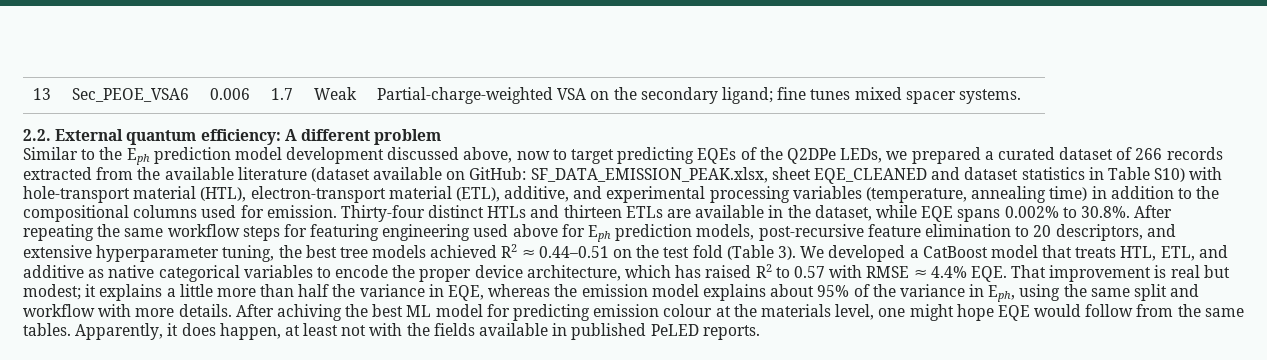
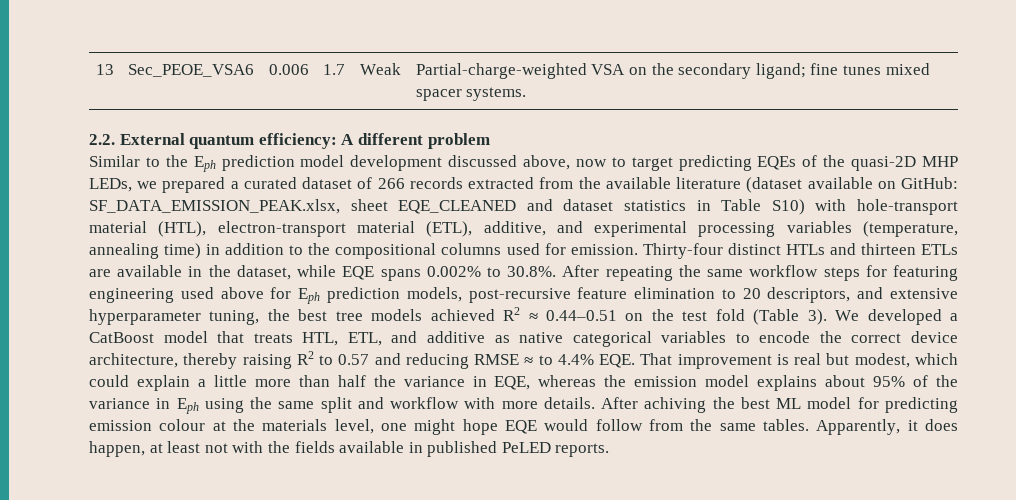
- Similar to the Eph prediction model development discussed above, now to target predicting EQEs of the Q2DPe LEDs, we prepared a curated dataset of 266 records extracted from the available literature (dataset available on GitHub:
+ Similar to the Eph prediction model development discussed above, now to target predicting EQEs of the quasi-2D MHP LEDs, we prepared a curated dataset of 266 records extracted from the available literature (dataset available on GitHub:
- We developed a CatBoost model that treats HTL, ETL, and additive as native categorical variables to encode the proper device architecture, which has raised R2 to 0.57 with RMSE ≈ 4.4% EQE. That improvement is real but modest; it explains a little more than half the variance in EQE, whereas the emission model explains about 95% of the variance in Eph, using the same split and workflow with more details.
+ We developed a CatBoost model that treats HTL, ETL, and additive as native categorical variables to encode the correct device architecture, thereby raising R2 to 0.57 and reducing RMSE ≈ to 4.4% EQE. That improvement is real but modest, which could explain a little more than half the variance in EQE, whereas the emission model explains about 95% of the variance in Eph using the same split and workflow with more details.

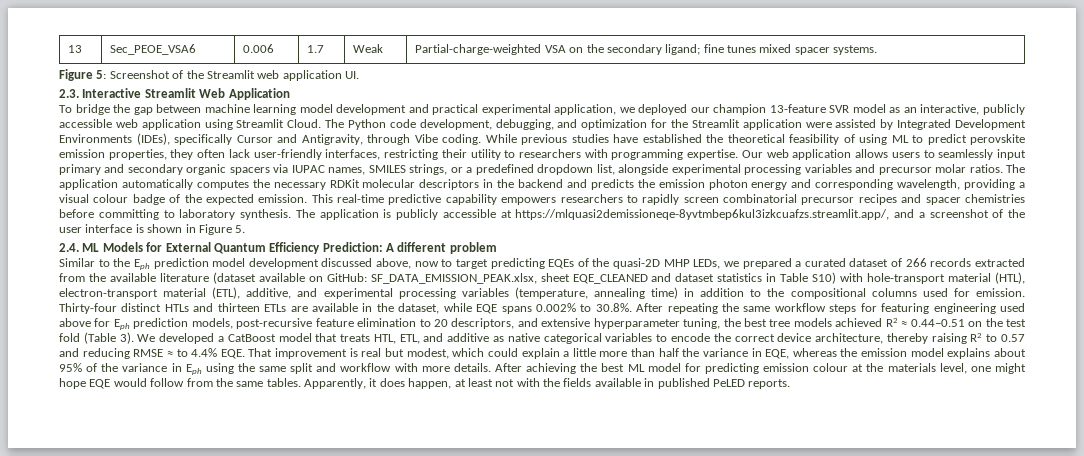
- 2.2. External quantum efficiency: A different problem
+ Figure 5: Screenshot of the Streamlit web application UI.
+ 2.3. Interactive Streamlit Web Application
+ To bridge the gap between machine learning model development and practical experimental application, we deployed our champion 13-feature SVR model as an interactive, publicly accessible web application using Streamlit Cloud. The Python code development, debugging, and optimization for the Streamlit application were assisted by Integrated Development Environments (IDEs), specifically Cursor and Antigravity, through Vibe coding. While previous studies have established the theoretical feasibility of using ML to predict perovskite emission properties, they often lack user-friendly interfaces, restricting their utility to researchers with programming expertise. Our web application allows users to seamlessly input primary and secondary organic spacers via IUPAC names, SMILES strings, or a predefined dropdown list, alongside experimental processing variables and precursor molar ratios. The application automatically computes the necessary RDKit molecular descriptors in the backend and predicts the emission photon energy and corresponding wavelength, providing a visual colour badge of the expected emission. This real-time predictive capability empowers researchers to rapidly screen combinatorial precursor recipes and spacer chemistries before committing to laboratory synthesis. The application is publicly accessible at https://mlquasi2demissioneqe-8yvtmbep6kul3izkcuafzs.streamlit.app/, and a screenshot of the user interface is shown in Figure 5.
+ 2.4. ML Models for External Quantum Efficiency Prediction: A different problem
- After achiving the best ML model for predicting emission colour at the materials level, one might hope EQE would follow from the same tables.
+ After achieving the best ML model for predicting emission colour at the materials level, one might hope EQE would follow from the same tables.

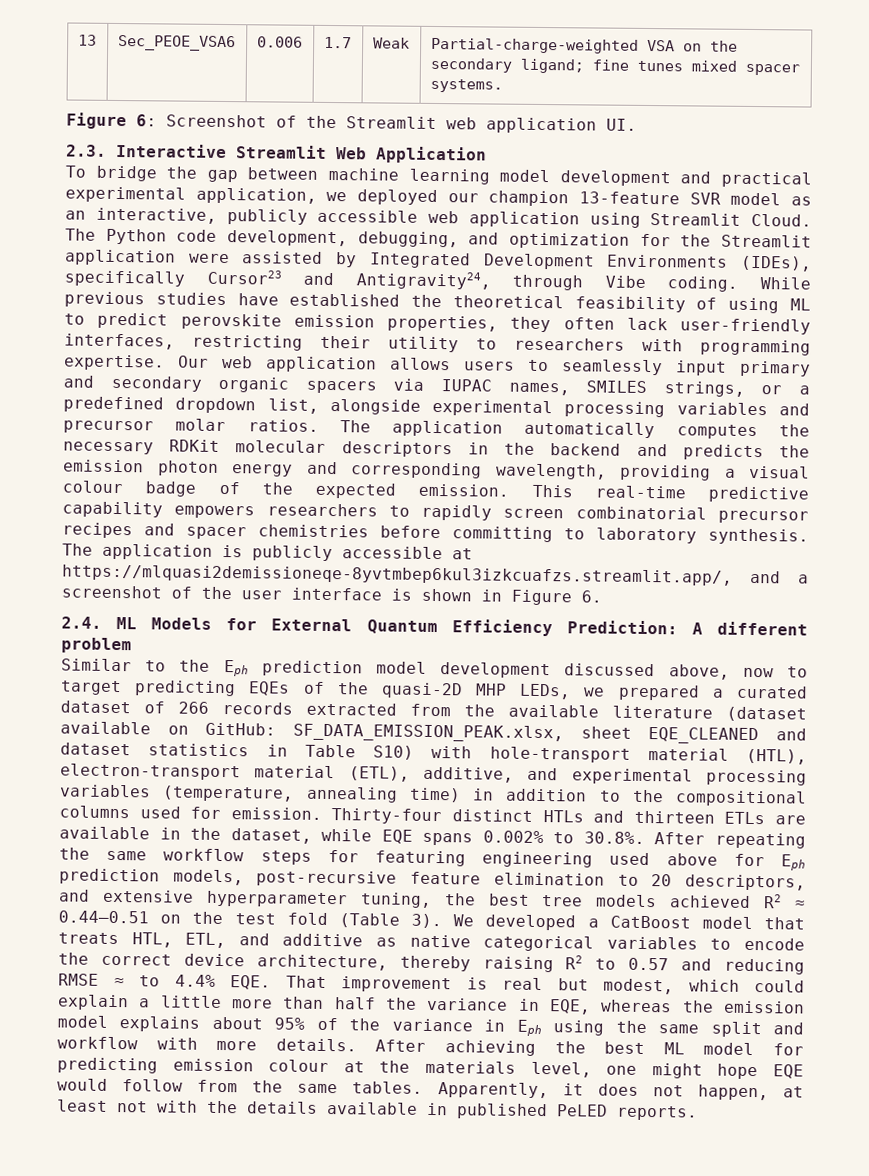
- Figure 5: Screenshot of the Streamlit web application UI.
+ Figure 6: Screenshot of the Streamlit web application UI.
- The Python code development, debugging, and optimization for the Streamlit application were assisted by Integrated Development Environments (IDEs), specifically Cursor and Antigravity, through Vibe coding.
+ The Python code development, debugging, and optimization for the Streamlit application were assisted by Integrated Development Environments (IDEs), specifically Cursor23 and Antigravity24, through Vibe coding.
- The application is publicly accessible at https://mlquasi2demissioneqe-8yvtmbep6kul3izkcuafzs.streamlit.app/, and a screenshot of the user interface is shown in Figure 5.
+ The application is publicly accessible at https://mlquasi2demissioneqe-8yvtmbep6kul3izkcuafzs.streamlit.app/, and a screenshot of the user interface is shown in Figure 6.
- Apparently, it does happen, at least not with the fields available in published PeLED reports.
+ Apparently, it does not happen, at least not with the details available in published PeLED reports.

